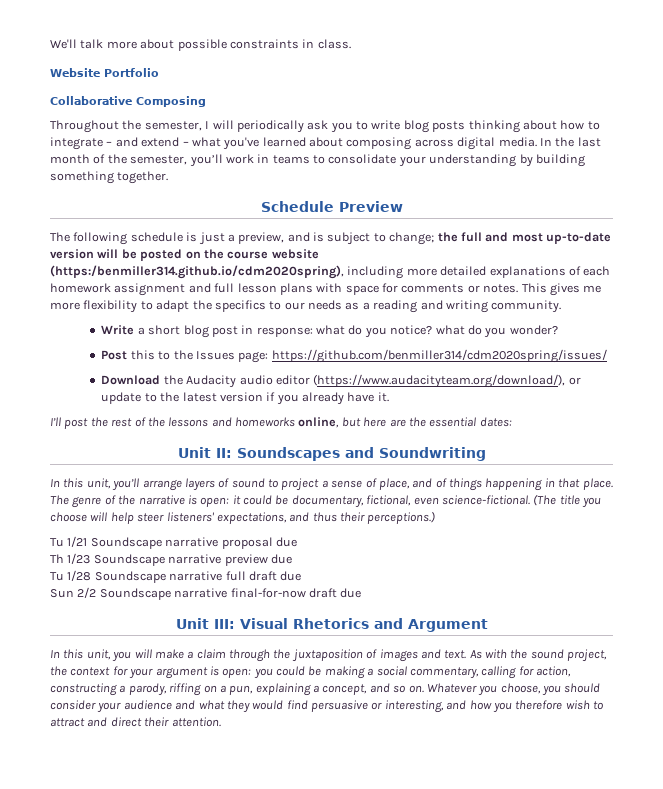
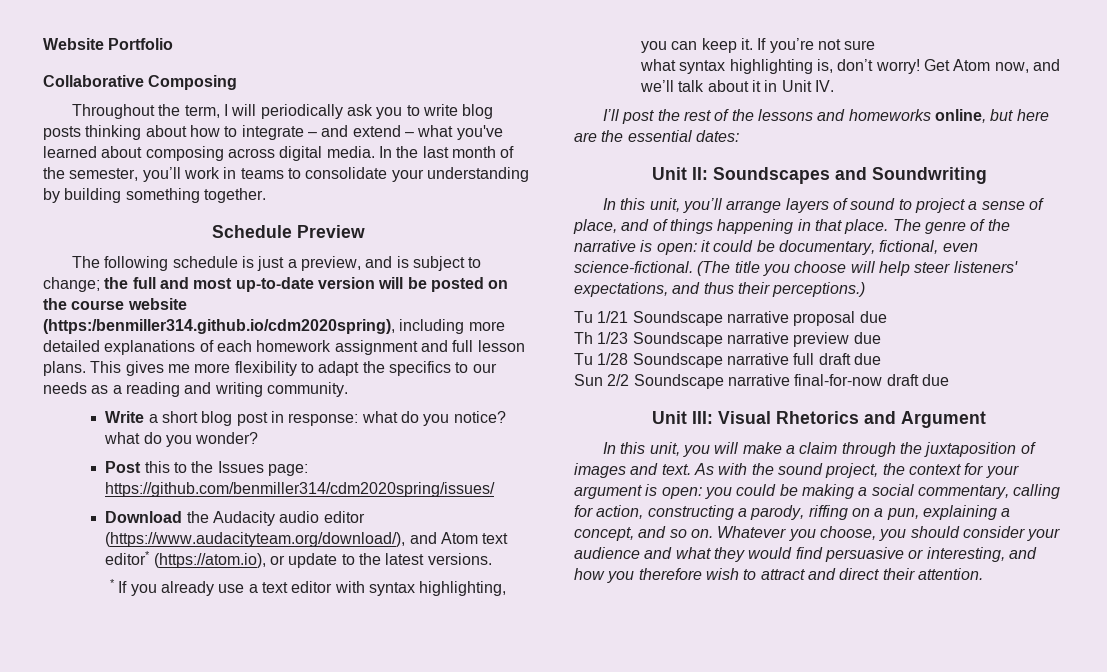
- We'll talk more about possible constraints in class.
- Throughout the semester, I will periodically ask you to write blog posts thinking about how to integrate – and extend – what you've learned about composing across digital media.
+ Throughout the term, I will periodically ask you to write blog posts thinking about how to integrate – and extend – what you've learned about composing across digital media.
- The following schedule is just a preview, and is subject to change; the full and most up-to-date version will be posted on the course website (https:/benmiller314.github.io/cdm2020spring), including more detailed explanations of each homework assignment and full lesson plans with space for comments or notes.
+ The following schedule is just a preview, and is subject to change; the full and most up-to-date version will be posted on the course website (https:/benmiller314.github.io/cdm2020spring), including more detailed explanations of each homework assignment and full lesson plans.
- Download the Audacity audio editor (https://www.audacityteam.org/download/), or update to the latest version if you already have it.
+ Download the Audacity audio editor (https://www.audacityteam.org/download/), and Atom text editor* (https://atom.io), or update to the latest versions.
+ * If you already use a text editor with syntax highlighting, you can keep it. If you’re not sure
+ what syntax highlighting is, don’t worry! Get Atom now, and we’ll talk about it in Unit IV.

